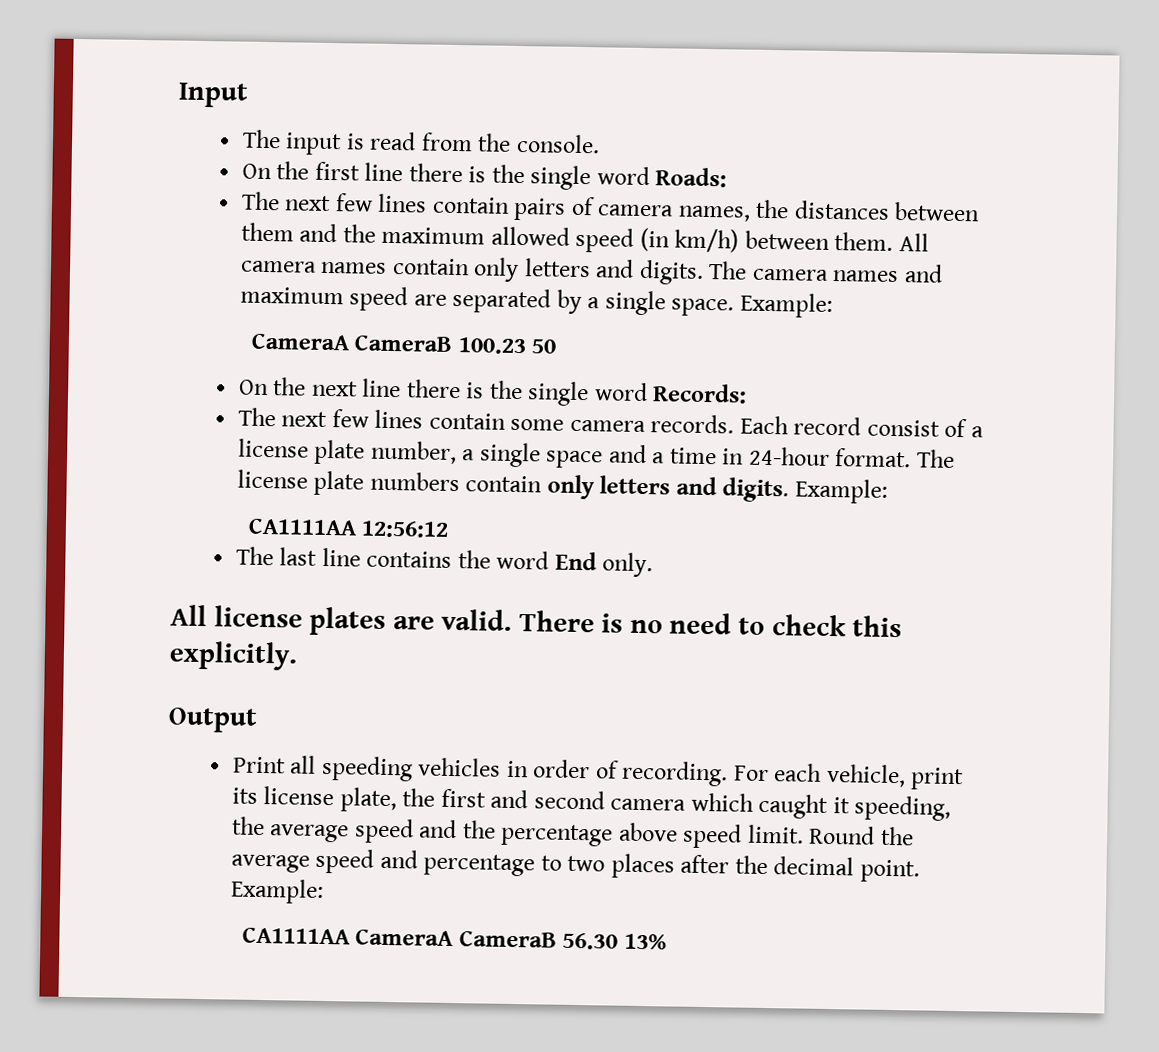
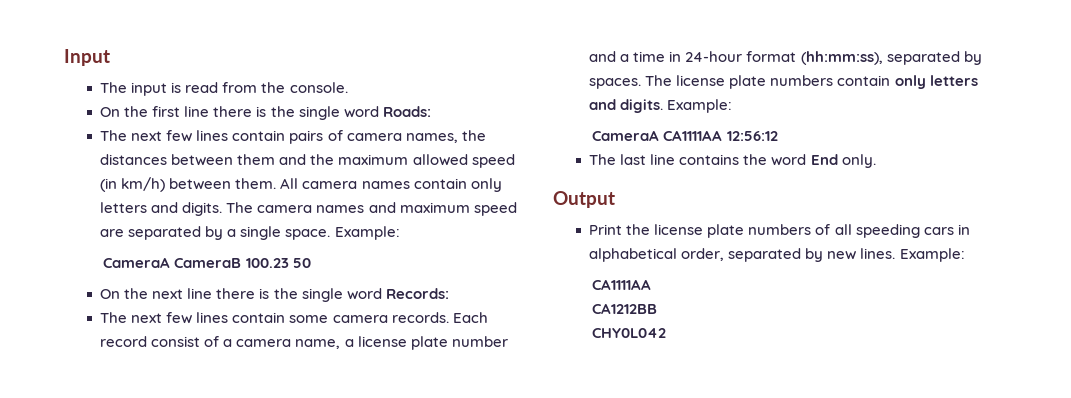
- Each record consist of a license plate number, a single space and a time in 24-hour format.
+ Each record consist of a camera name, a license plate number and a time in 24-hour format (hh:mm:ss), separated by spaces.
- CA1111AA 12:56:12
+ CameraA CA1111AA 12:56:12
- All license plates are valid. There is no need to check this explicitly.
  Output
- Print all speeding vehicles in order of recording. For each vehicle, print its license plate, the first and second camera which caught it speeding, the average speed and the percentage above speed limit. Round the average speed and percentage to two places after the decimal point. Example:
- CA1111AA CameraA CameraB 56.30 13%
+ Print the license plate numbers of all speeding cars in alphabetical order, separated by new lines. Example:
+ CA1111AA
+ CA1212BB
+ CHY0L042

